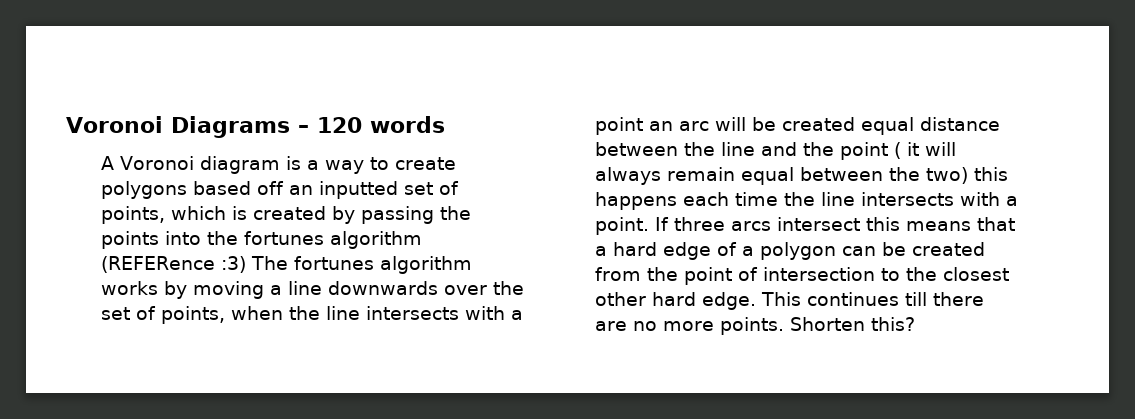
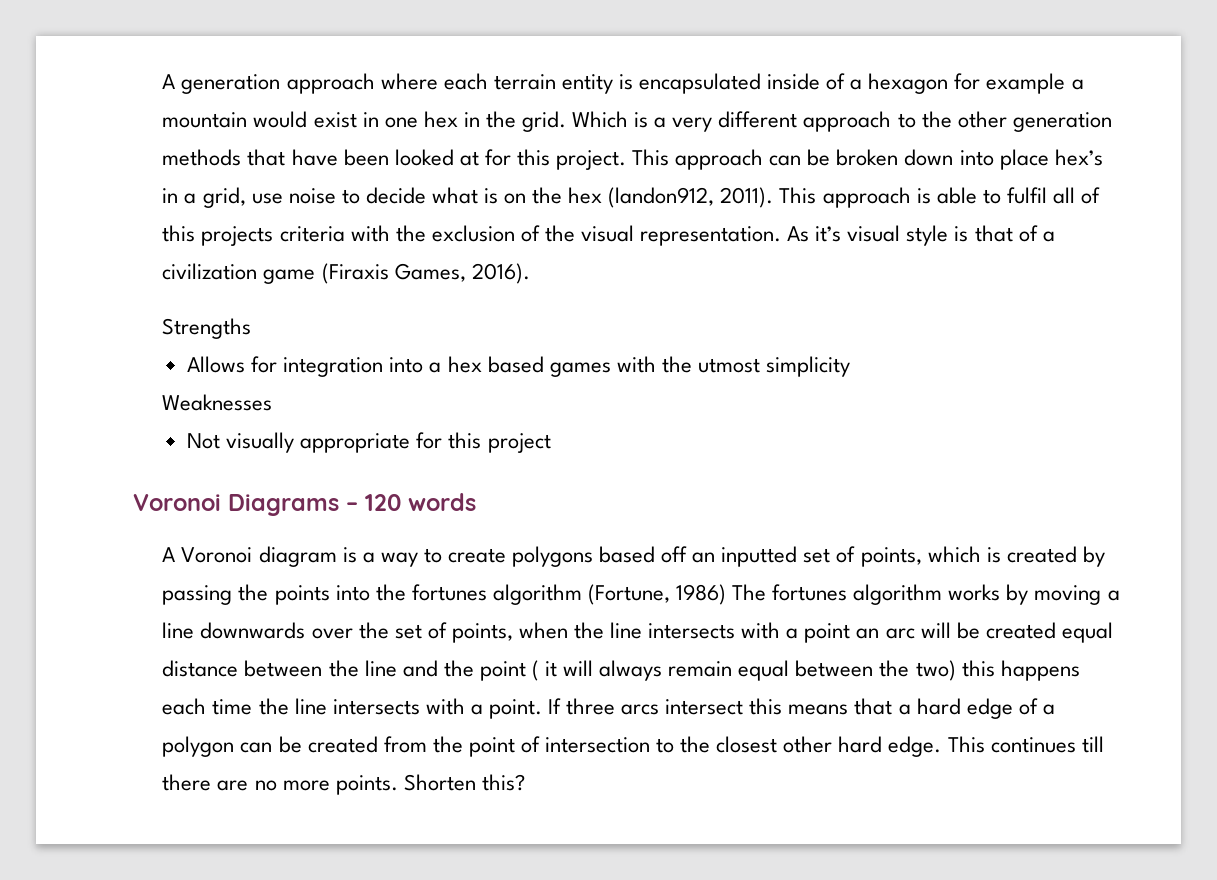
+ A generation approach where each terrain entity is encapsulated inside of a hexagon for example a mountain would exist in one hex in the grid. Which is a very different approach to the other generation methods that have been looked at for this project. This approach can be broken down into place hex’s in a grid, use noise to decide what is on the hex (landon912, 2011). This approach is able to fulfil all of this projects criteria with the exclusion of the visual representation. As it’s visual style is that of a civilization game (Firaxis Games, 2016).
+ Strengths
+ Allows for integration into a hex based games with the utmost simplicity
+ Weaknesses
+ Not visually appropriate for this project
- A Voronoi diagram is a way to create polygons based off an inputted set of points, which is created by passing the points into the fortunes algorithm (REFERence :3) The fortunes algorithm works by moving a line downwards over the set of points, when the line intersects with a point an arc will be created equal distance between the line and the point ( it will always remain equal between the two) this happens each time the line intersects with a point.
+ A Voronoi diagram is a way to create polygons based off an inputted set of points, which is created by passing the points into the fortunes algorithm (Fortune, 1986) The fortunes algorithm works by moving a line downwards over the set of points, when the line intersects with a point an arc will be created equal distance between the line and the point ( it will always remain equal between the two) this happens each time the line intersects with a point.

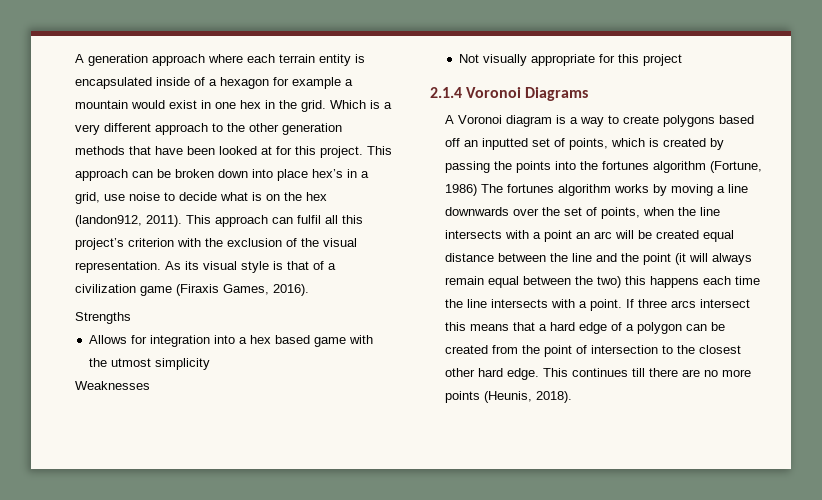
- This approach is able to fulfil all of this projects criteria with the exclusion of the visual representation.
+ This approach can fulfil all this project’s criterion with the exclusion of the visual representation.
- As it’s visual style is that of a civilization game (Firaxis Games, 2016).
+ As its visual style is that of a civilization game (Firaxis Games, 2016).
- Allows for integration into a hex based games with the utmost simplicity
+ Allows for integration into a hex based game with the utmost simplicity
- Voronoi Diagrams – 120 words
+ 2.1.4 Voronoi Diagrams
- A Voronoi diagram is a way to create polygons based off an inputted set of points, which is created by passing the points into the fortunes algorithm (Fortune, 1986) The fortunes algorithm works by moving a line downwards over the set of points, when the line intersects with a point an arc will be created equal distance between the line and the point ( it will always remain equal between the two) this happens each time the line intersects with a point.
+ A Voronoi diagram is a way to create polygons based off an inputted set of points, which is created by passing the points into the fortunes algorithm (Fortune, 1986) The fortunes algorithm works by moving a line downwards over the set of points, when the line intersects with a point an arc will be created equal distance between the line and the point (it will always remain equal between the two) this happens each time the line intersects with a point.
- This continues till there are no more points. Shorten this?
+ This continues till there are no more points (Heunis, 2018).

